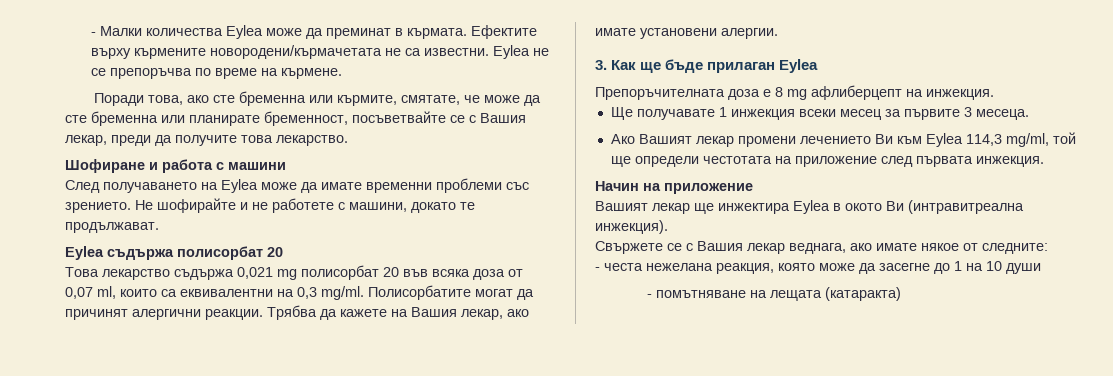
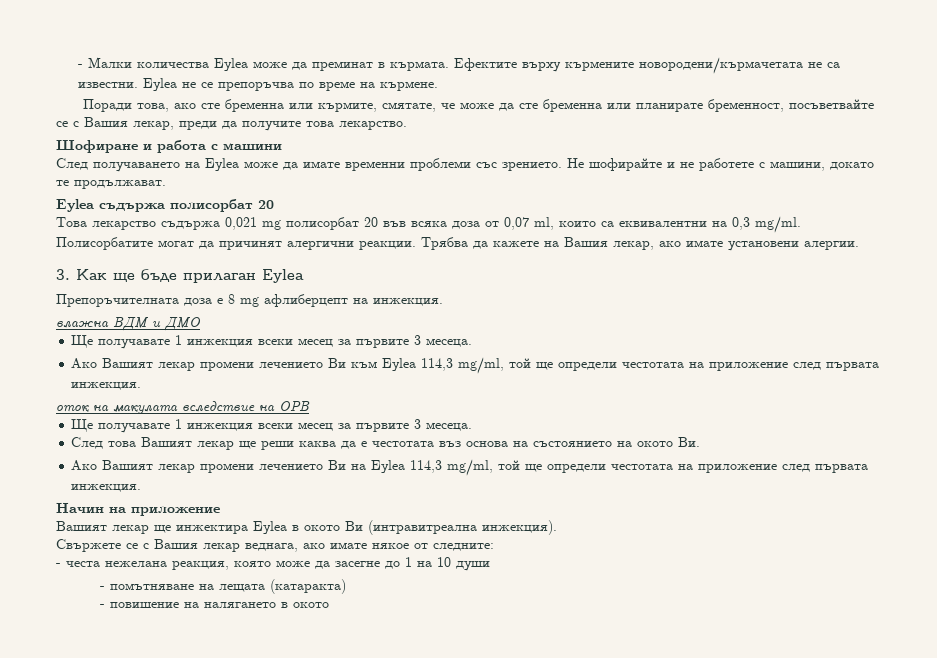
+ влажна ВДМ и ДМО
+ оток на макулата вследствие на ОРВ
+ Ще получавате 1 инжекция всеки месец за първите 3 месеца.
+ След това Вашият лекар ще реши каква да е честотата въз основа на състоянието на окото Ви.
+ Ако Вашият лекар промени лечението Ви на Eylea 114,3 mg/ml, той ще определи честотата на приложение след първата инжекция.
+ - повишение на налягането в окото

